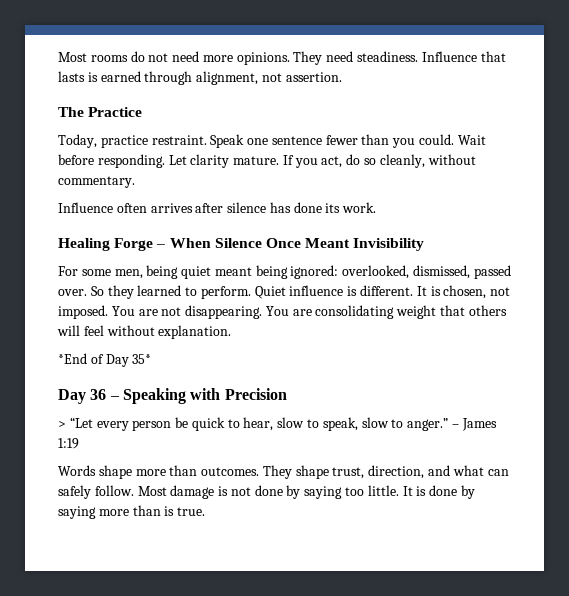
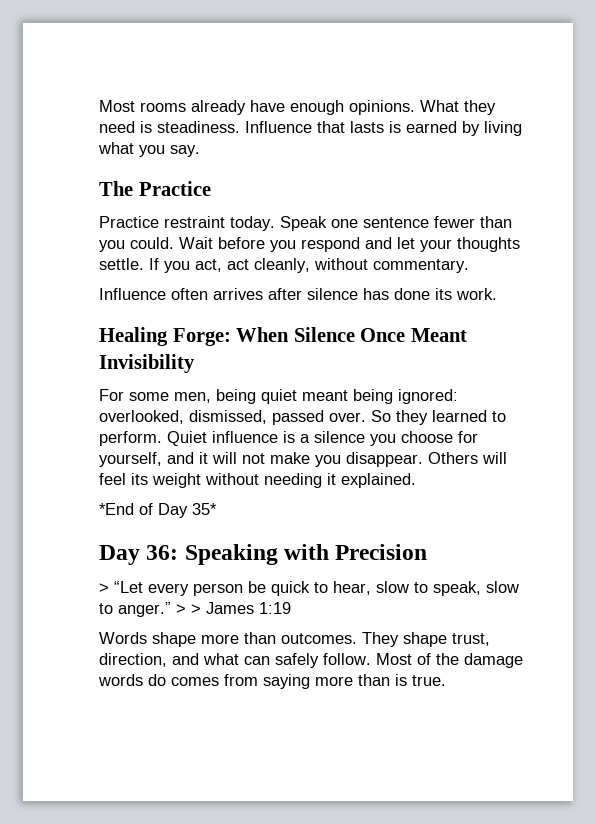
- Most rooms do not need more opinions. They need steadiness.
+ Most rooms already have enough opinions. What they need is steadiness.
- Influence that lasts is earned through alignment, not assertion.
+ Influence that lasts is earned by living what you say.
- Today, practice restraint.
+ Practice restraint today.
- Wait before responding. Let clarity mature.
+ Wait before you respond and let your thoughts settle.
- If you act, do so cleanly, without commentary.
+ If you act, act cleanly, without commentary.
- Healing Forge – When Silence Once Meant Invisibility
+ Healing Forge: When Silence Once Meant Invisibility
- Quiet influence is different. It is chosen, not imposed. You are not disappearing. You are consolidating weight that others will feel without explanation.
+ Quiet influence is a silence you choose for yourself, and it will not make you disappear. Others will feel its weight without needing it explained.
- Day 36 – Speaking with Precision
+ Day 36: Speaking with Precision
- – James 1:19
+ > > James 1:19
- Most damage is not done by saying too little. It is done by saying more than is true.
+ Most of the damage words do comes from saying more than is true.

